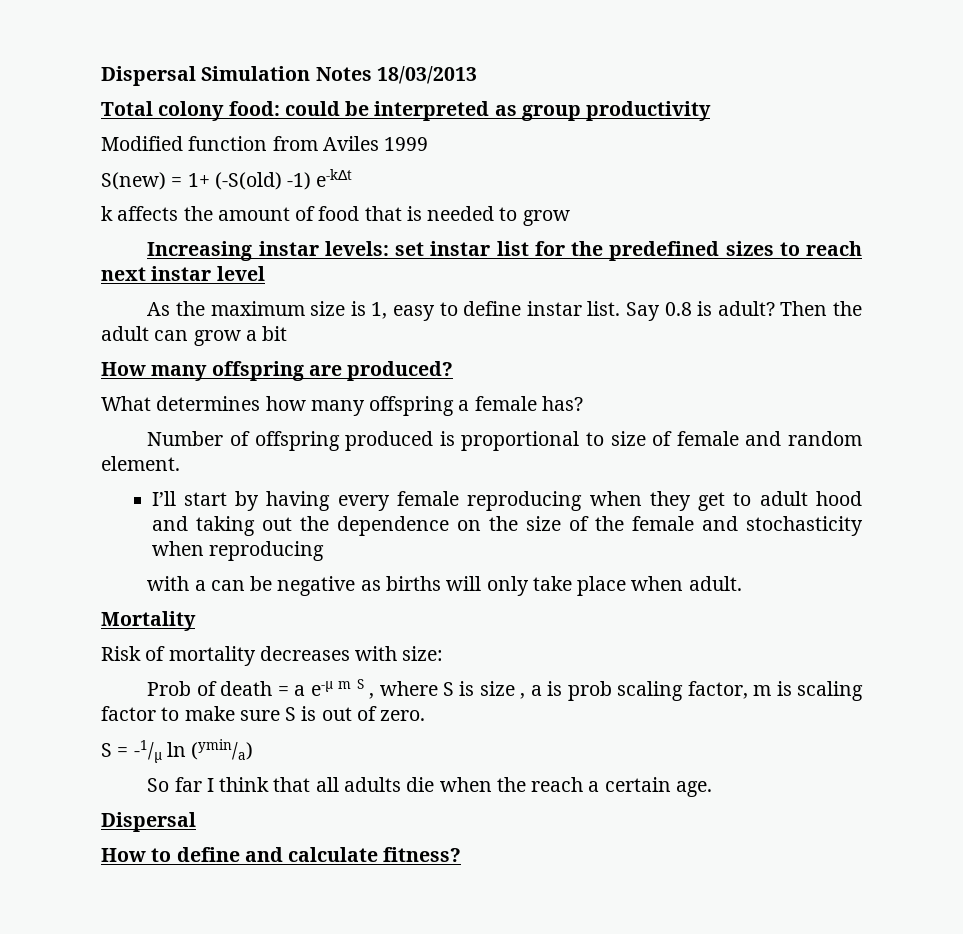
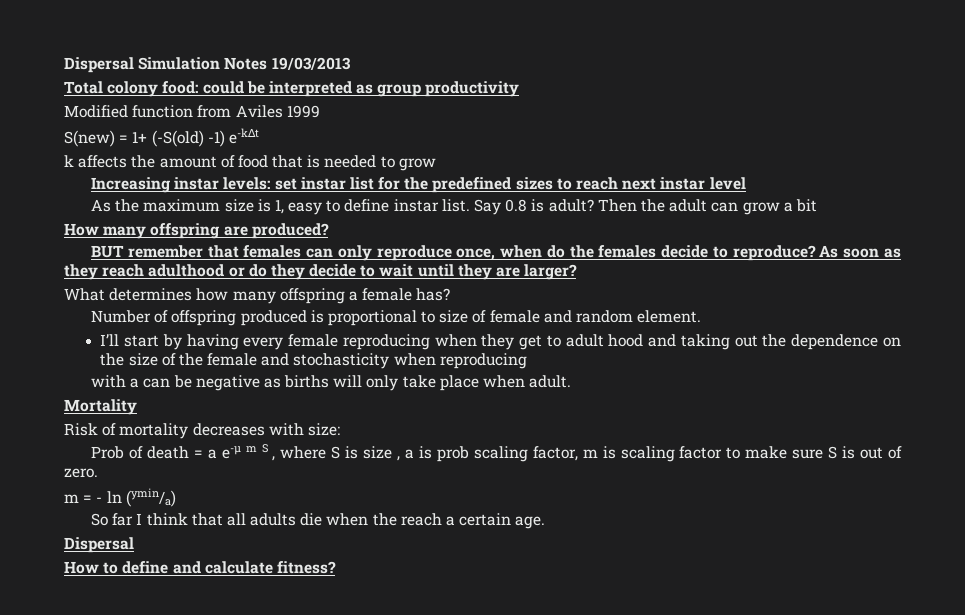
- Dispersal Simulation Notes 18/03/2013
+ Dispersal Simulation Notes 19/03/2013
+ BUT remember that females can only reproduce once, when do the females decide to reproduce? As soon as they reach adulthood or do they decide to wait until they are larger?
- S = -1/µ ln (ymin/a)
+ m = - ln (ymin/a)

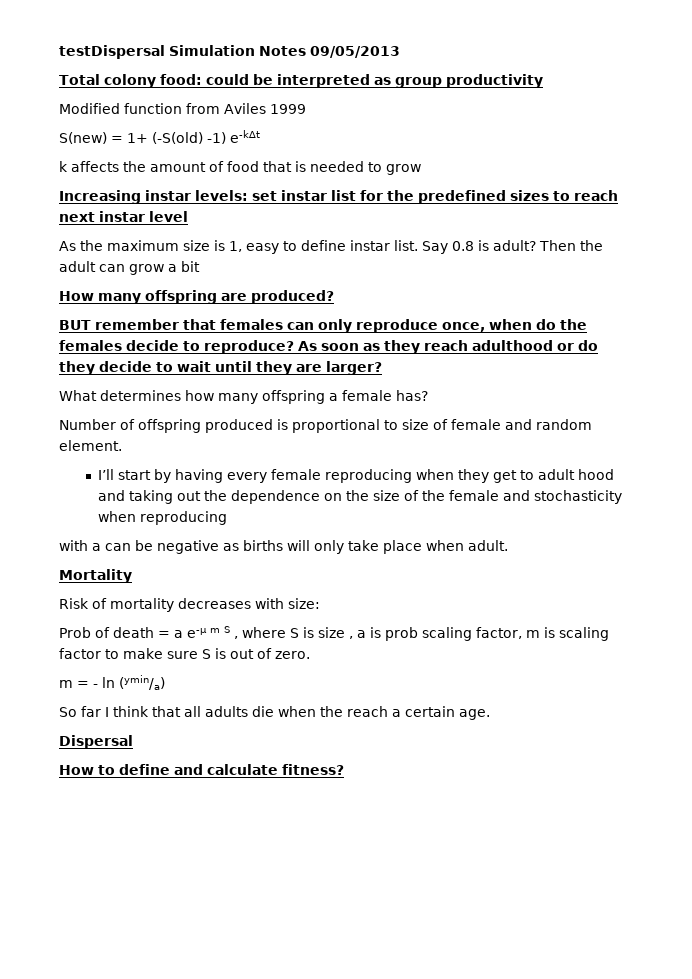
- Dispersal Simulation Notes 19/03/2013
+ testDispersal Simulation Notes 09/05/2013

